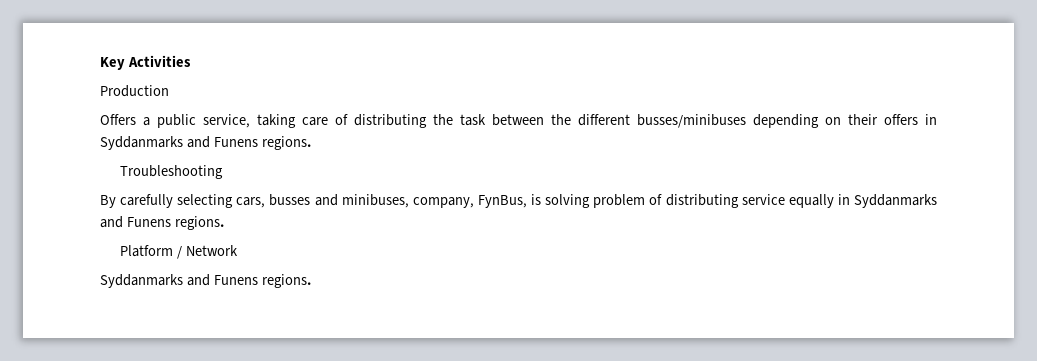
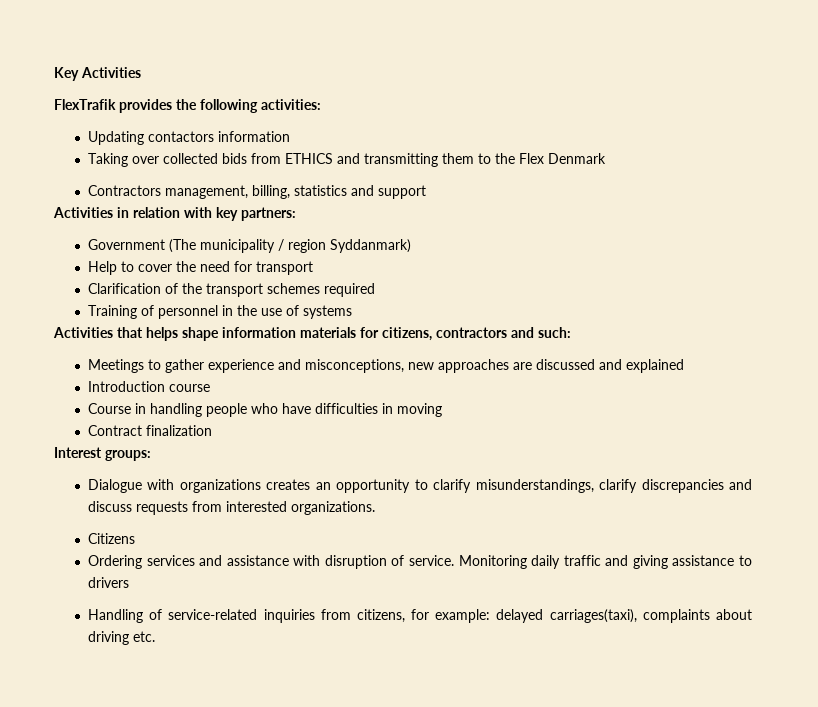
- Production
- Offers a public service, taking care of distributing the task between the different busses/minibuses depending on their offers in Syddanmarks and Funens regions.
- Troubleshooting
- By carefully selecting cars, busses and minibuses, company, FynBus, is solving problem of distributing service equally in Syddanmarks and Funens regions.
- Platform / Network
- Syddanmarks and Funens regions.
+ FlexTrafik provides the following activities:
+ Updating contactors information
+ Taking over collected bids from ETHICS and transmitting them to the Flex Denmark
+ Contractors management, billing, statistics and support
+ Activities in relation with key partners:
+ Government (The municipality / region Syddanmark)
+ Help to cover the need for transport
+ Clarification of the transport schemes required
+ Training of personnel in the use of systems
+ Activities that helps shape information materials for citizens, contractors and such:
+ Meetings to gather experience and misconceptions, new approaches are discussed and explained
+ Introduction course
+ Course in handling people who have difficulties in moving
+ Contract finalization
+ Interest groups:
+ Dialogue with organizations creates an opportunity to clarify misunderstandings, clarify discrepancies and discuss requests from interested organizations.
+ Citizens
+ Ordering services and assistance with disruption of service. Monitoring daily traffic and giving assistance to drivers
+ Handling of service-related inquiries from citizens, for example: delayed carriages(taxi), complaints about driving etc.

